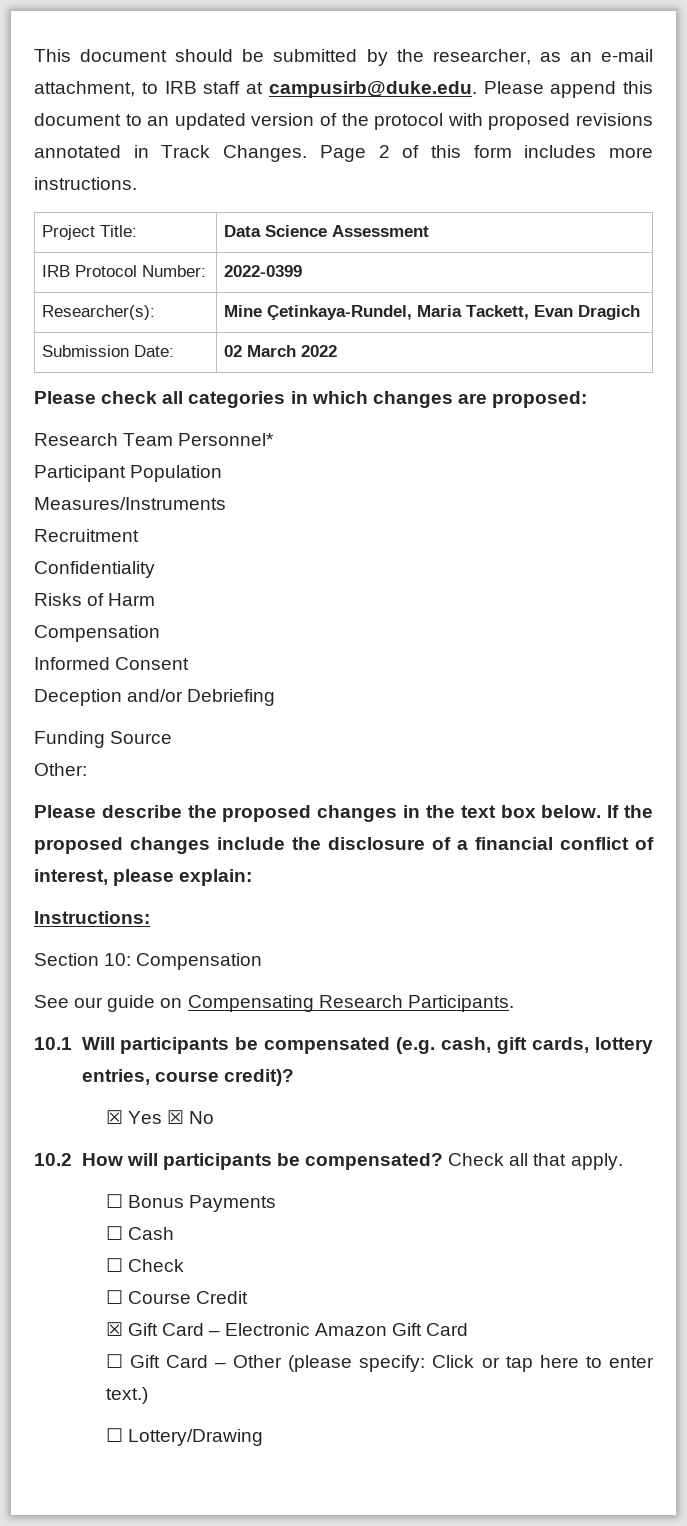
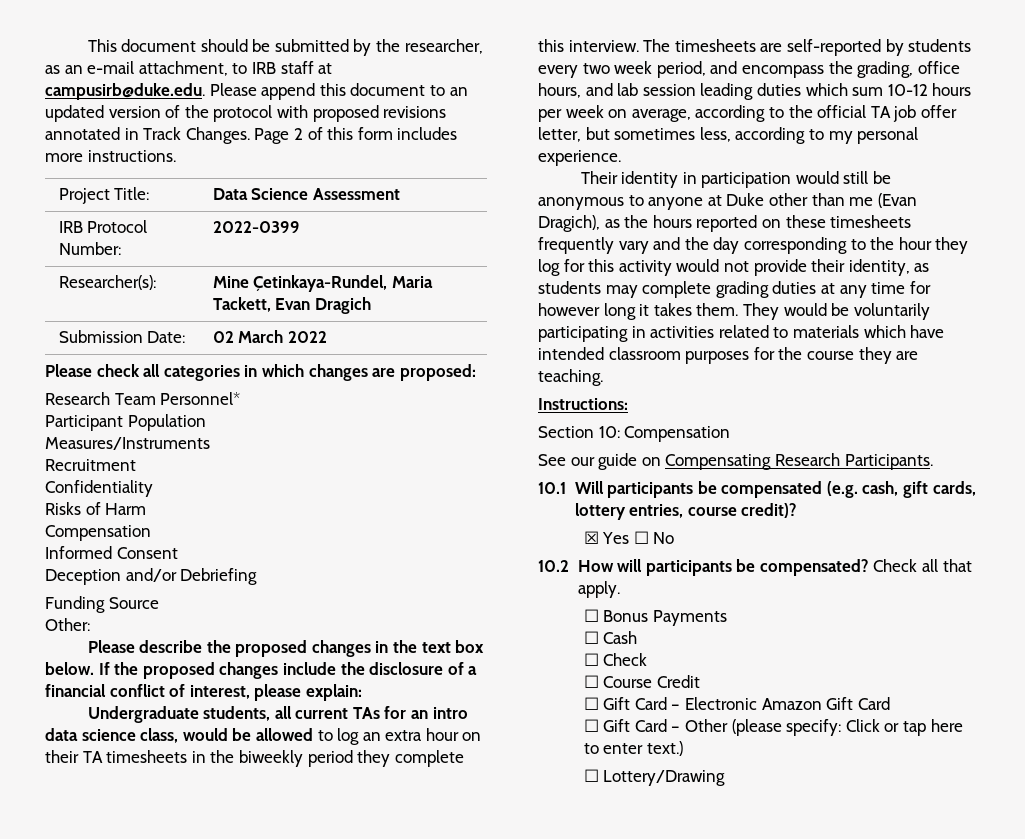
+ Undergraduate students, all current TAs for an intro data science class, would be allowed to log an extra hour on their TA timesheets in the biweekly period they complete this interview. The timesheets are self-reported by students every two week period, and encompass the grading, office hours, and lab session leading duties which sum 10-12 hours per week on average, according to the official TA job offer letter, but sometimes less, according to my personal experience.
+ Their identity in participation would still be anonymous to anyone at Duke other than me (Evan Dragich), as the hours reported on these timesheets frequently vary and the day corresponding to the hour they log for this activity would not provide their identity, as students may complete grading duties at any time for however long it takes them. They would be voluntarily participating in activities related to materials which have intended classroom purposes for the course they are teaching.
- ☒ Yes ☒ No
+ ☒ Yes ☐ No
- ☒ Gift Card – Electronic Amazon Gift Card
+ ☐ Gift Card – Electronic Amazon Gift Card

